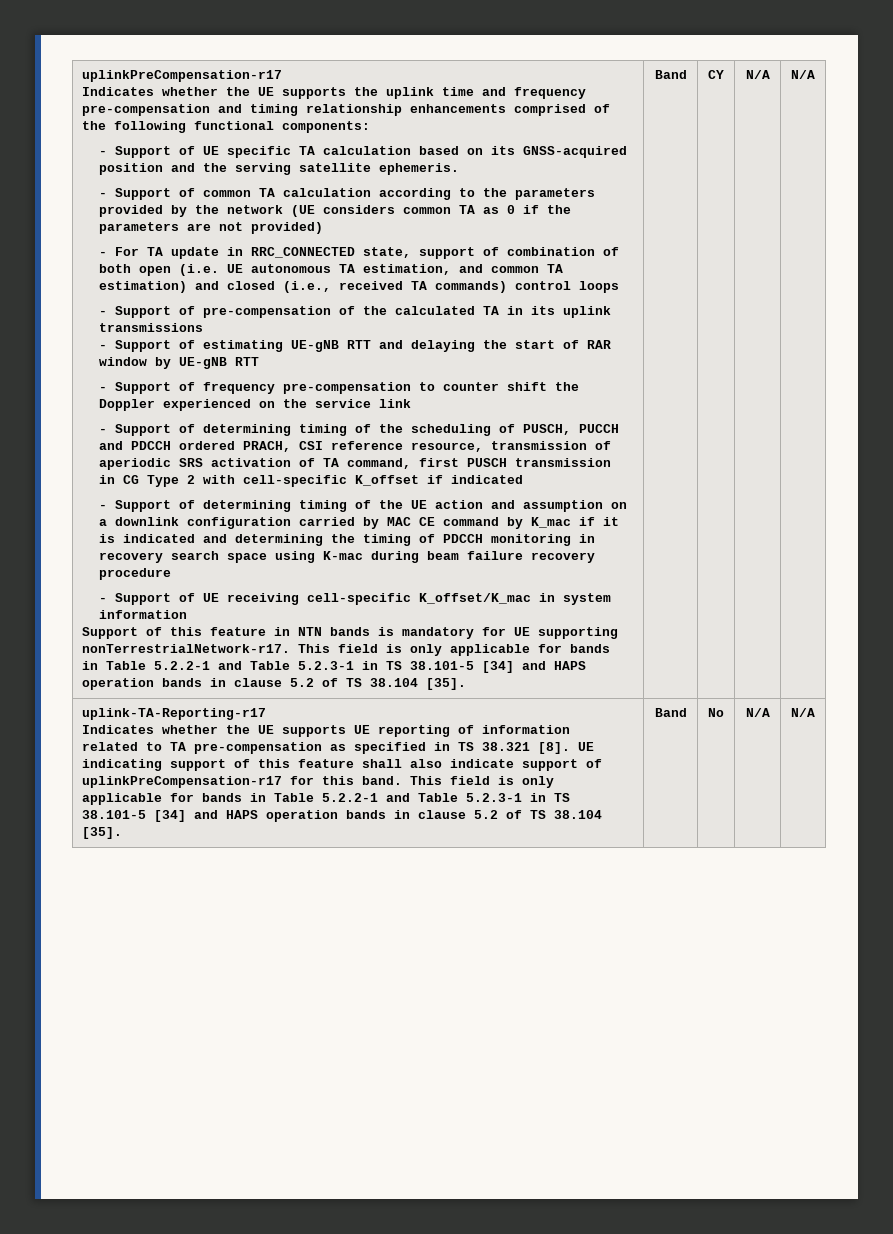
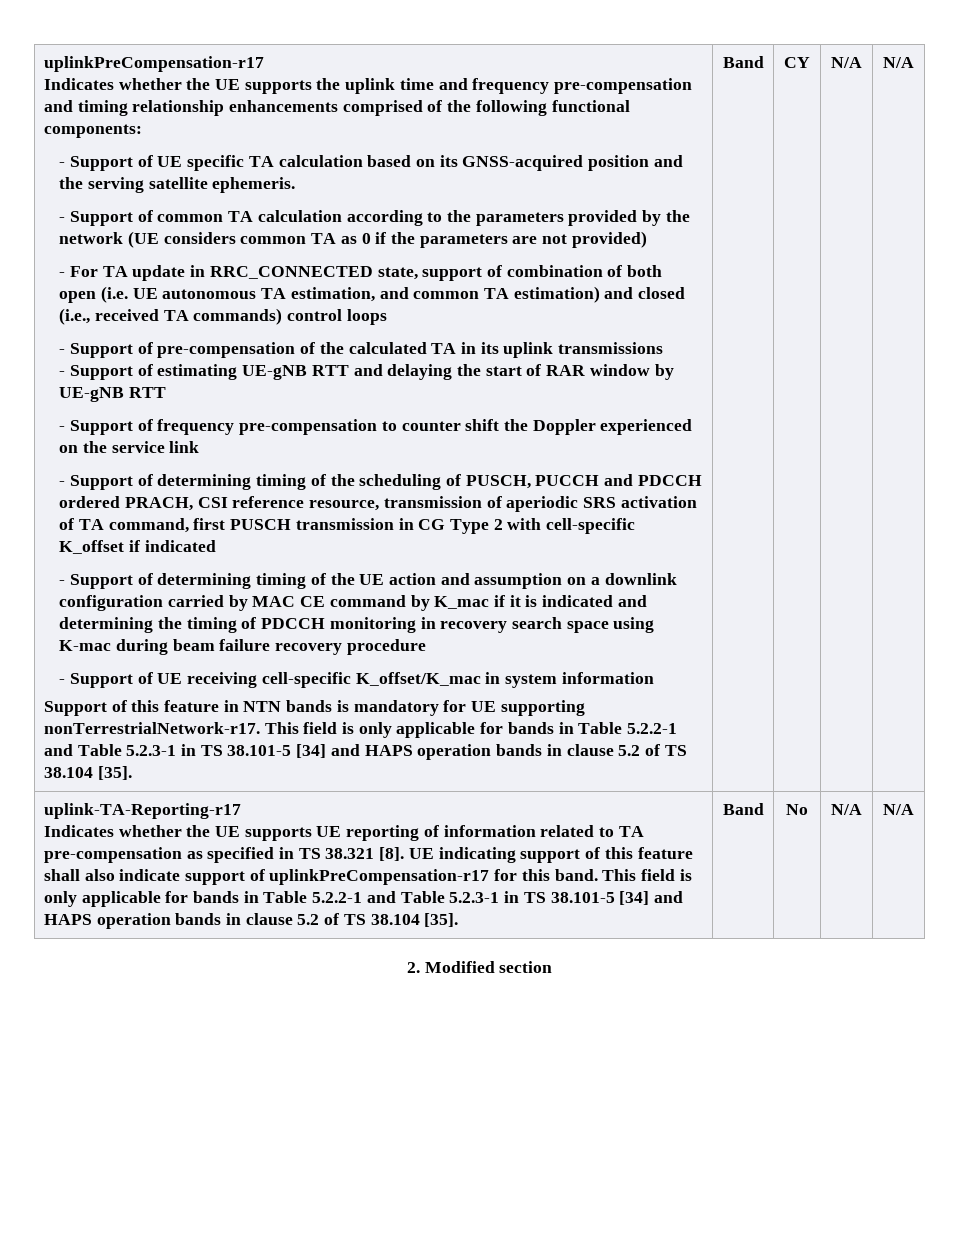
+ 2. Modified section

